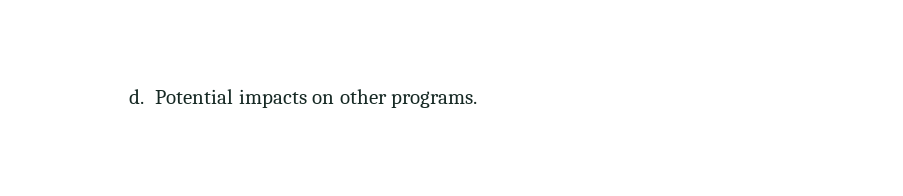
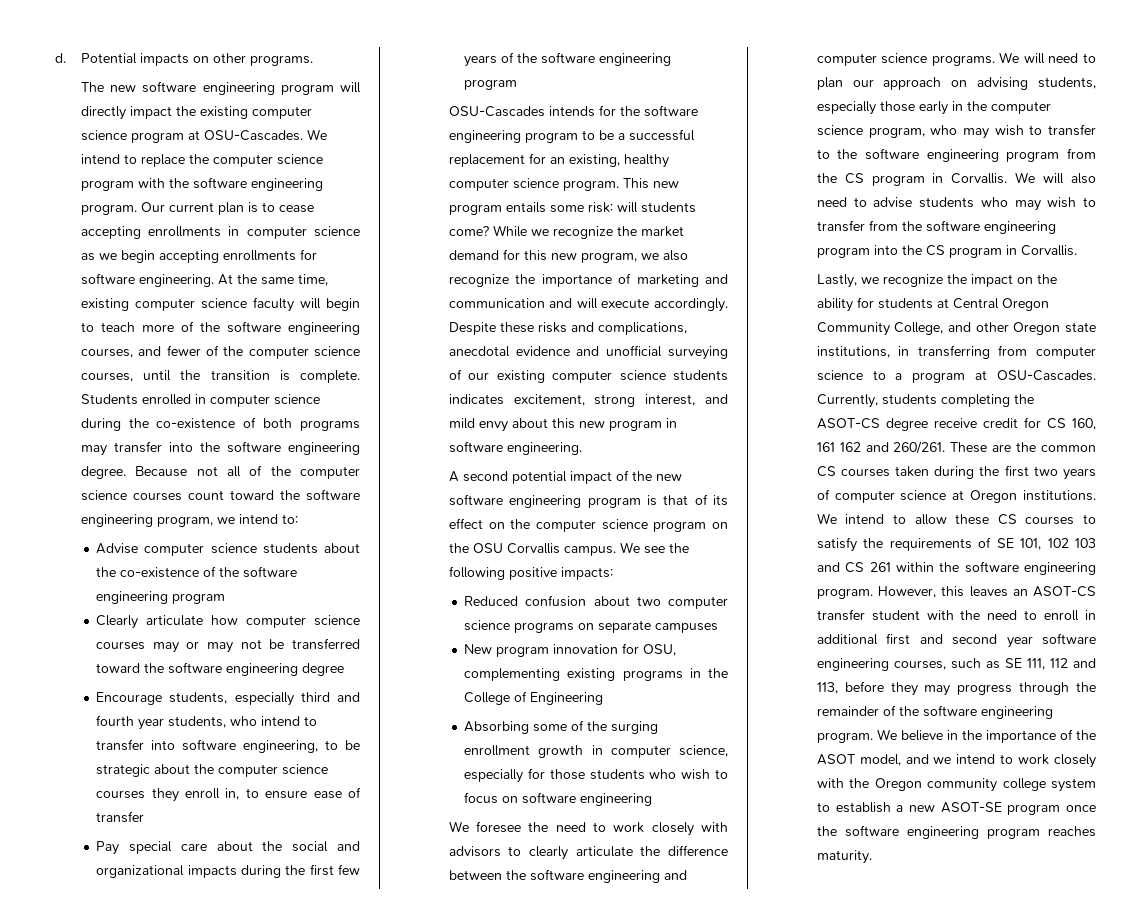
+ The new software engineering program will directly impact the existing computer science program at OSU-Cascades. We intend to replace the computer science program with the software engineering program. Our current plan is to cease accepting enrollments in computer science as we begin accepting enrollments for software engineering. At the same time, existing computer science faculty will begin to teach more of the software engineering courses, and fewer of the computer science courses, until the transition is complete. Students enrolled in computer science during the co-existence of both programs may transfer into the software engineering degree. Because not all of the computer science courses count toward the software engineering program, we intend to:
+ Advise computer science students about the co-existence of the software engineering program
+ Clearly articulate how computer science courses may or may not be transferred toward the software engineering degree
+ Encourage students, especially third and fourth year students, who intend to transfer into software engineering, to be strategic about the computer science courses they enroll in, to ensure ease of transfer
+ Pay special care about the social and organizational impacts during the first few years of the software engineering program
+ OSU-Cascades intends for the software engineering program to be a successful replacement for an existing, healthy computer science program. This new program entails some risk: will students come? While we recognize the market demand for this new program, we also recognize the importance of marketing and communication and will execute accordingly. Despite these risks and complications, anecdotal evidence and unofficial surveying of our existing computer science students indicates excitement, strong interest, and mild envy about this new program in software engineering.
+ A second potential impact of the new software engineering program is that of its effect on the computer science program on the OSU Corvallis campus. We see the following positive impacts:
+ Reduced confusion about two computer science programs on separate campuses
+ New program innovation for OSU, complementing existing programs in the College of Engineering
+ Absorbing some of the surging enrollment growth in computer science, especially for those students who wish to focus on software engineering
+ We foresee the need to work closely with advisors to clearly articulate the difference between the software engineering and computer science programs. We will need to plan our approach on advising students, especially those early in the computer science program, who may wish to transfer to the software engineering program from the CS program in Corvallis. We will also need to advise students who may wish to transfer from the software engineering program into the CS program in Corvallis.
+ Lastly, we recognize the impact on the ability for students at Central Oregon Community College, and other Oregon state institutions, in transferring from computer science to a program at OSU-Cascades. Currently, students completing the ASOT-CS degree receive credit for CS 160, 161 162 and 260/261. These are the common CS courses taken during the first two years of computer science at Oregon institutions. We intend to allow these CS courses to satisfy the requirements of SE 101, 102 103 and CS 261 within the software engineering program. However, this leaves an ASOT-CS transfer student with the need to enroll in additional first and second year software engineering courses, such as SE 111, 112 and 113, before they may progress through the remainder of the software engineering program. We believe in the importance of the ASOT model, and we intend to work closely with the Oregon community college system to establish a new ASOT-SE program once the software engineering program reaches maturity.

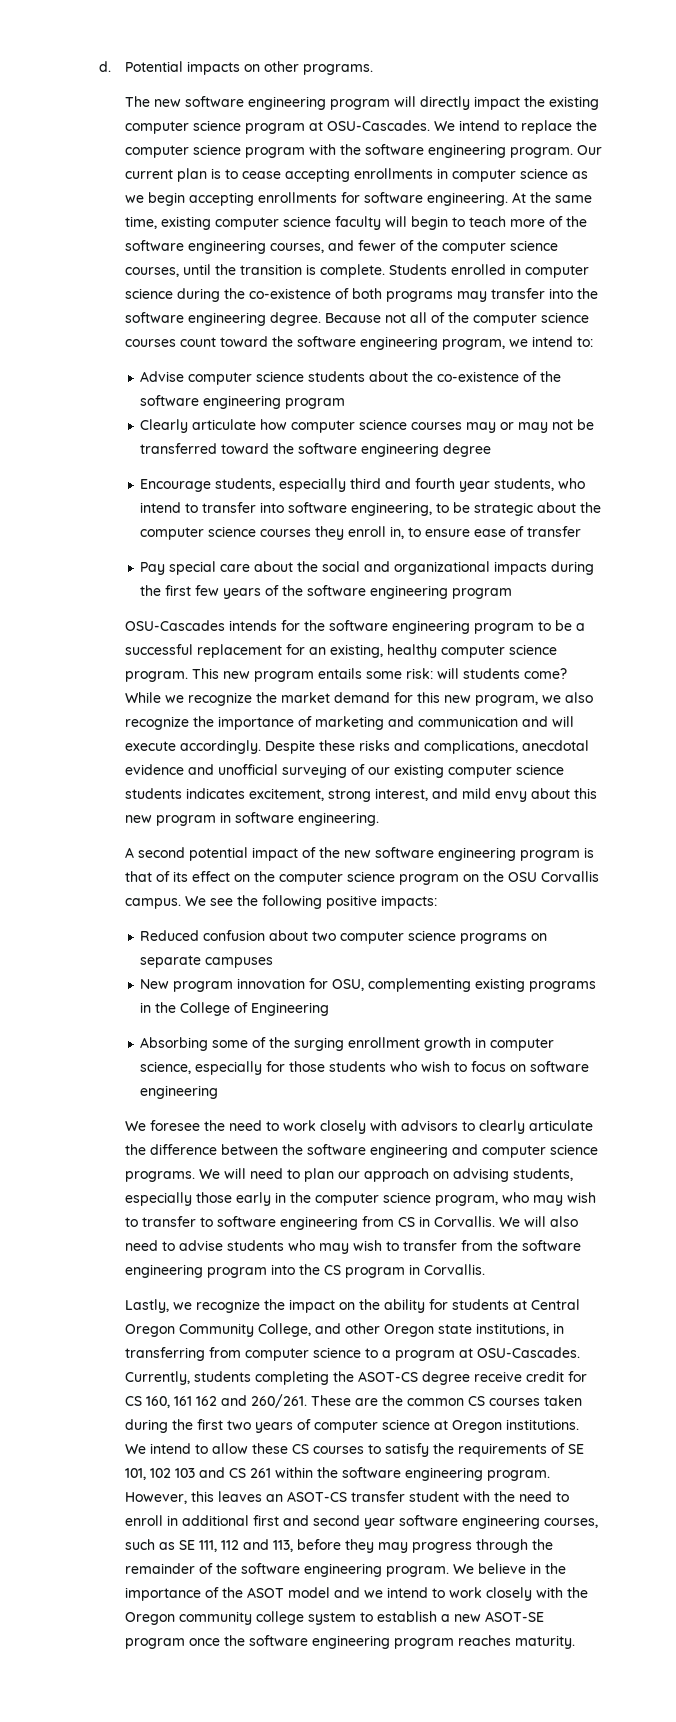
- We will need to plan our approach on advising students, especially those early in the computer science program, who may wish to transfer to the software engineering program from the CS program in Corvallis.
+ We will need to plan our approach on advising students, especially those early in the computer science program, who may wish to transfer to software engineering from CS in Corvallis.
- We believe in the importance of the ASOT model, and we intend to work closely with the Oregon community college system to establish a new ASOT-SE program once the software engineering program reaches maturity.
+ We believe in the importance of the ASOT model and we intend to work closely with the Oregon community college system to establish a new ASOT-SE program once the software engineering program reaches maturity.

